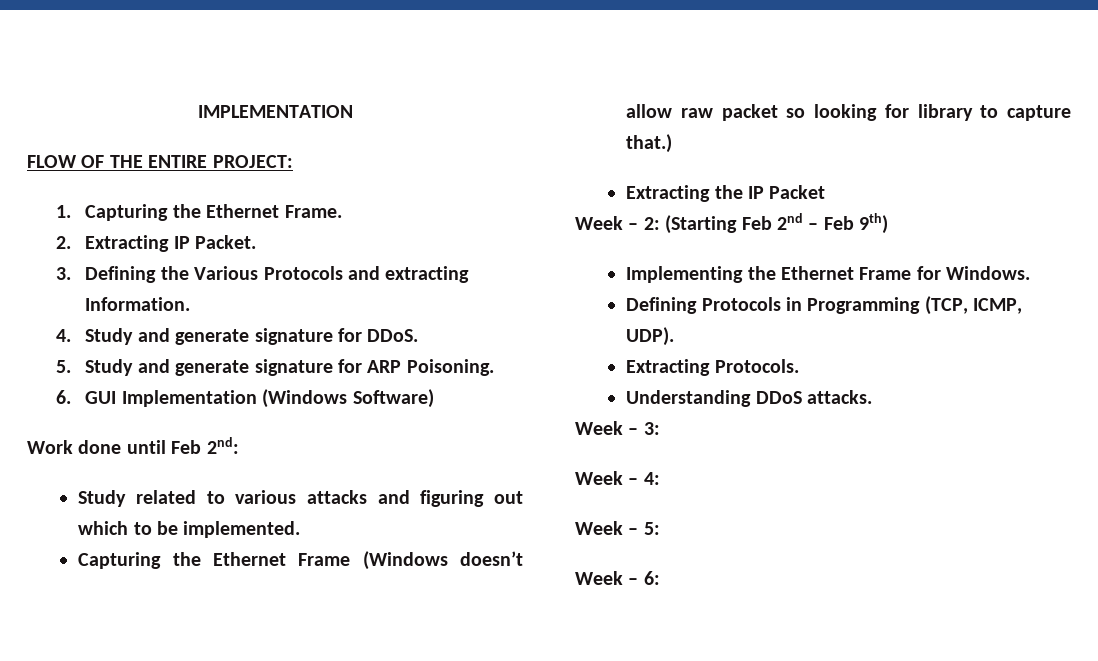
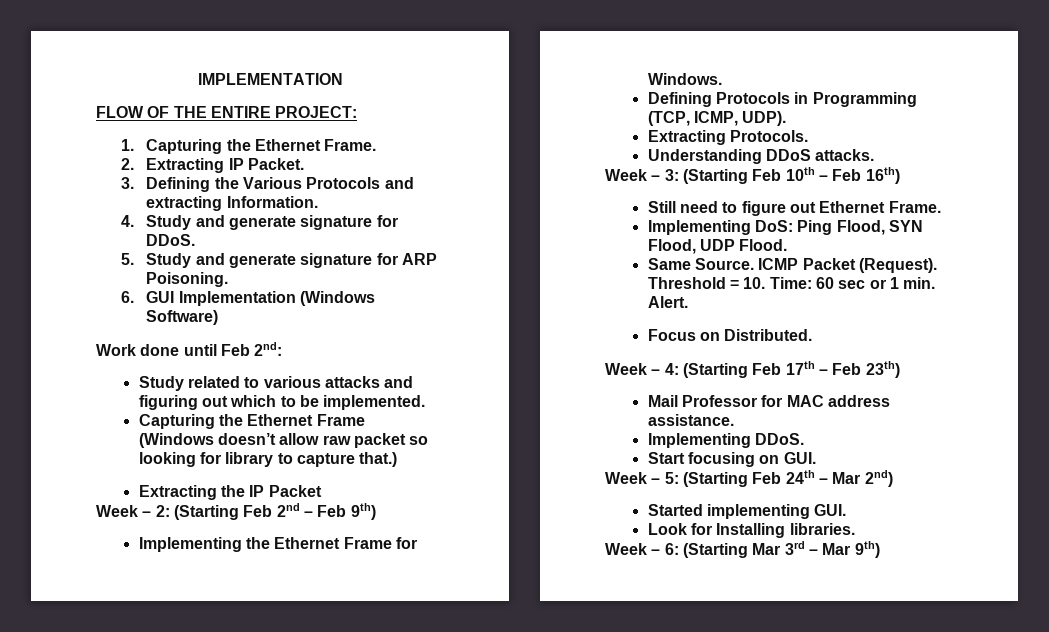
- Week – 3:
- Week – 4:
- Week – 5:
- Week – 6:
+ Week – 3: (Starting Feb 10th – Feb 16th)
+ Still need to figure out Ethernet Frame.
+ Implementing DoS: Ping Flood, SYN Flood, UDP Flood.
+ Same Source. ICMP Packet (Request). Threshold = 10. Time: 60 sec or 1 min. Alert.
+ Focus on Distributed.
+ Week – 4: (Starting Feb 17th – Feb 23th)
+ Mail Professor for MAC address assistance.
+ Implementing DDoS.
+ Start focusing on GUI.
+ Week – 5: (Starting Feb 24th – Mar 2nd)
+ Started implementing GUI.
+ Look for Installing libraries.
+ Week – 6: (Starting Mar 3rd – Mar 9th)

